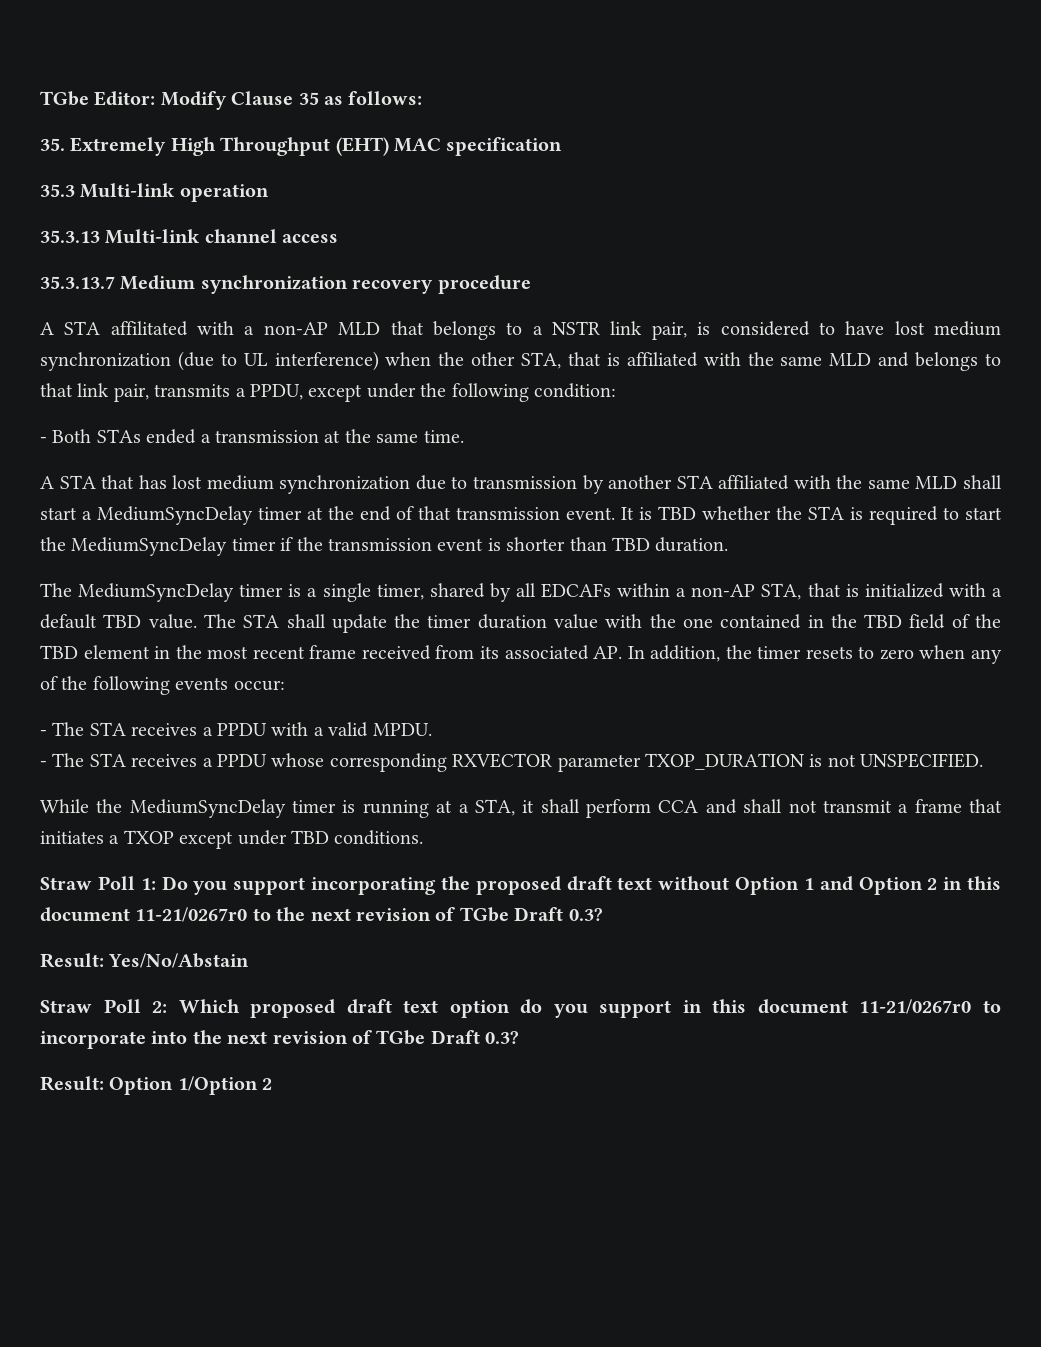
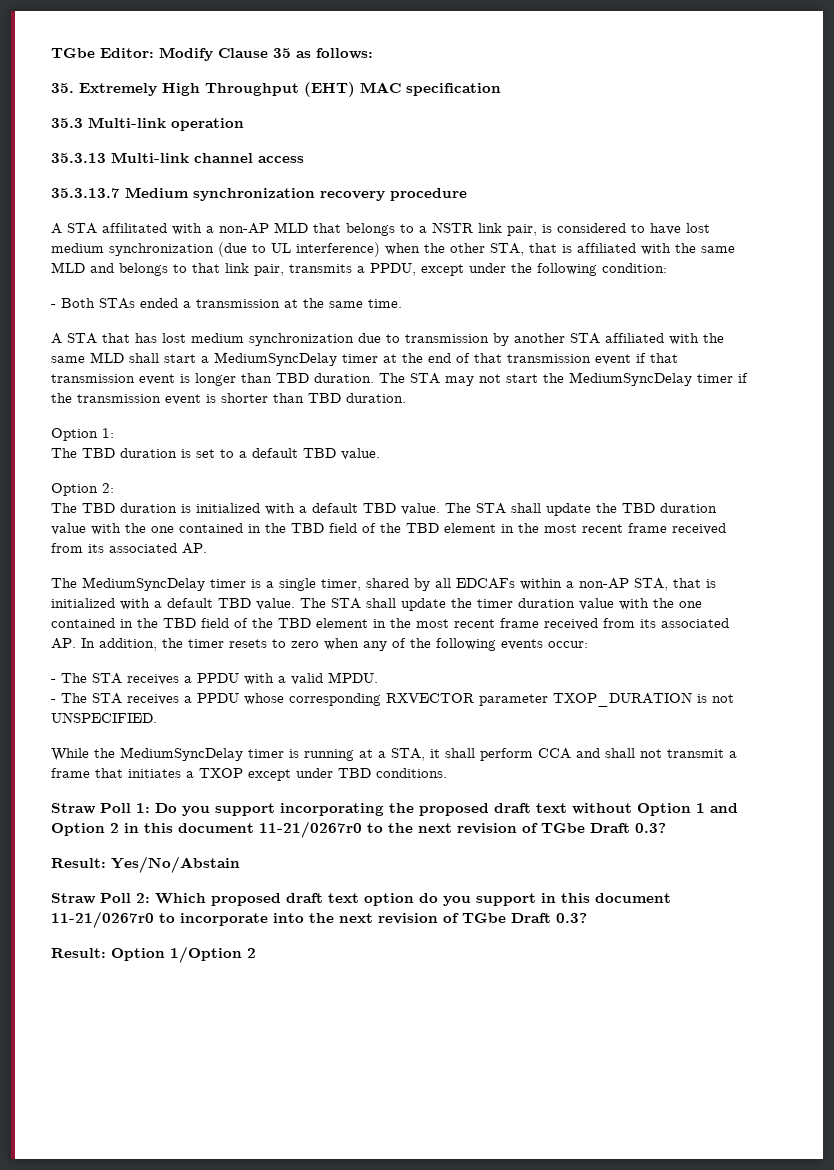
- A STA that has lost medium synchronization due to transmission by another STA affiliated with the same MLD shall start a MediumSyncDelay timer at the end of that transmission event. It is TBD whether the STA is required to start the MediumSyncDelay timer if the transmission event is shorter than TBD duration.
+ A STA that has lost medium synchronization due to transmission by another STA affiliated with the same MLD shall start a MediumSyncDelay timer at the end of that transmission event if that transmission event is longer than TBD duration. The STA may not start the MediumSyncDelay timer if the transmission event is shorter than TBD duration.
+ Option 1:
+ The TBD duration is set to a default TBD value.
+ Option 2:
+ The TBD duration is initialized with a default TBD value. The STA shall update the TBD duration value with the one contained in the TBD field of the TBD element in the most recent frame received from its associated AP.

